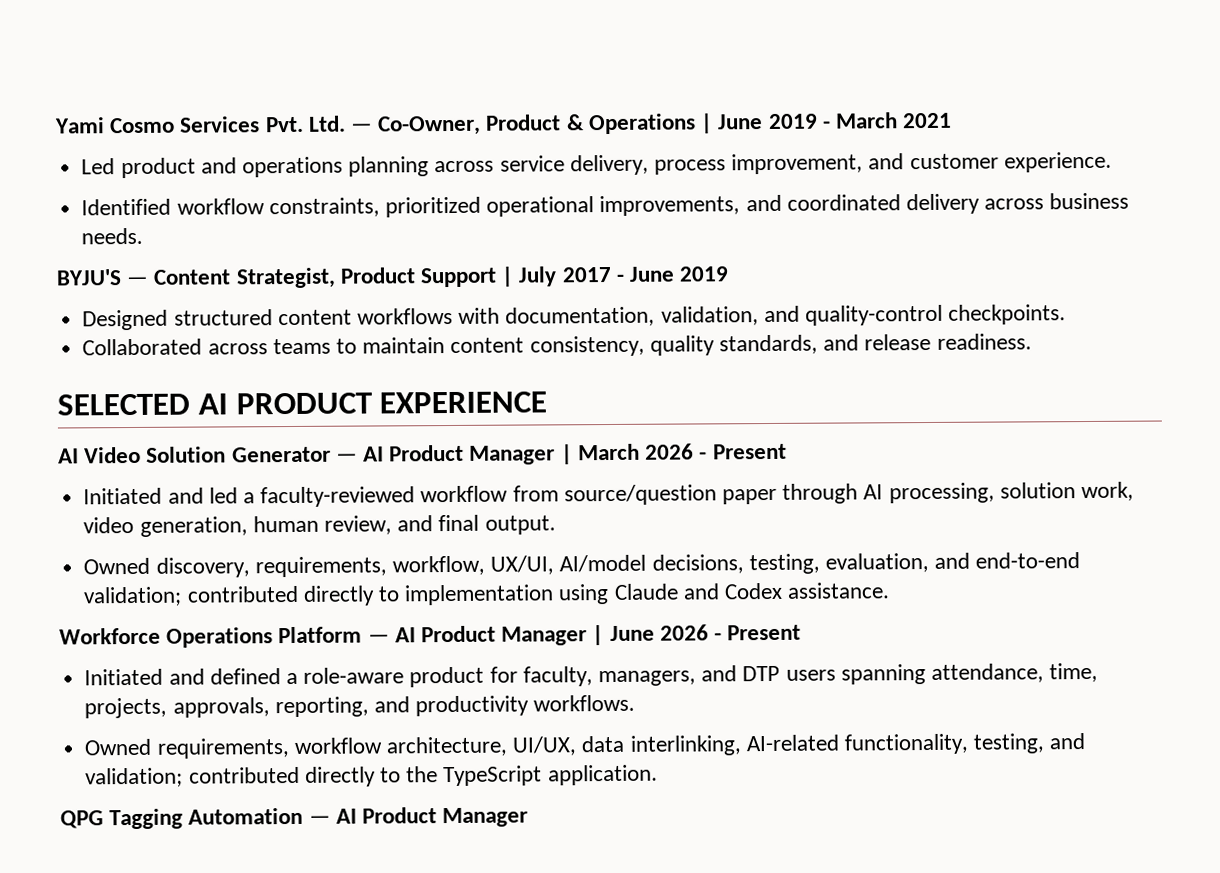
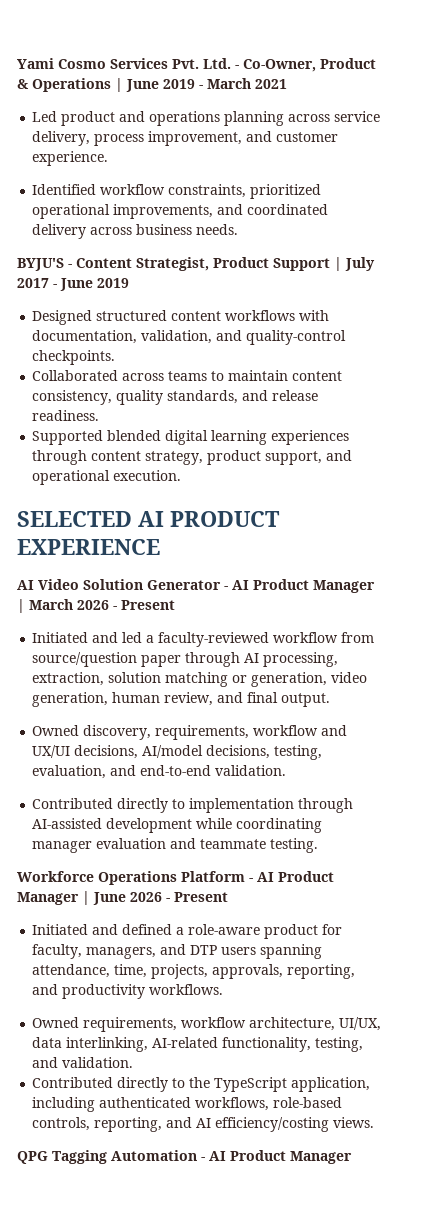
- Yami Cosmo Services Pvt. Ltd. — Co-Owner, Product & Operations | June 2019 - March 2021
+ Yami Cosmo Services Pvt. Ltd. - Co-Owner, Product & Operations | June 2019 - March 2021
- BYJU'S — Content Strategist, Product Support | July 2017 - June 2019
+ BYJU'S - Content Strategist, Product Support | July 2017 - June 2019
+ Supported blended digital learning experiences through content strategy, product support, and operational execution.
- AI Video Solution Generator — AI Product Manager | March 2026 - Present
+ AI Video Solution Generator - AI Product Manager | March 2026 - Present
- Initiated and led a faculty-reviewed workflow from source/question paper through AI processing, solution work, video generation, human review, and final output.
+ Initiated and led a faculty-reviewed workflow from source/question paper through AI processing, extraction, solution matching or generation, video generation, human review, and final output.
- Owned discovery, requirements, workflow, UX/UI, AI/model decisions, testing, evaluation, and end-to-end validation; contributed directly to implementation using Claude and Codex assistance.
+ Owned discovery, requirements, workflow and UX/UI decisions, AI/model decisions, testing, evaluation, and end-to-end validation.
+ Contributed directly to implementation through AI-assisted development while coordinating manager evaluation and teammate testing.
- Workforce Operations Platform — AI Product Manager | June 2026 - Present
+ Workforce Operations Platform - AI Product Manager | June 2026 - Present
- Owned requirements, workflow architecture, UI/UX, data interlinking, AI-related functionality, testing, and validation; contributed directly to the TypeScript application.
+ Owned requirements, workflow architecture, UI/UX, data interlinking, AI-related functionality, testing, and validation.
+ Contributed directly to the TypeScript application, including authenticated workflows, role-based controls, reporting, and AI efficiency/costing views.
- QPG Tagging Automation — AI Product Manager
+ QPG Tagging Automation - AI Product Manager

